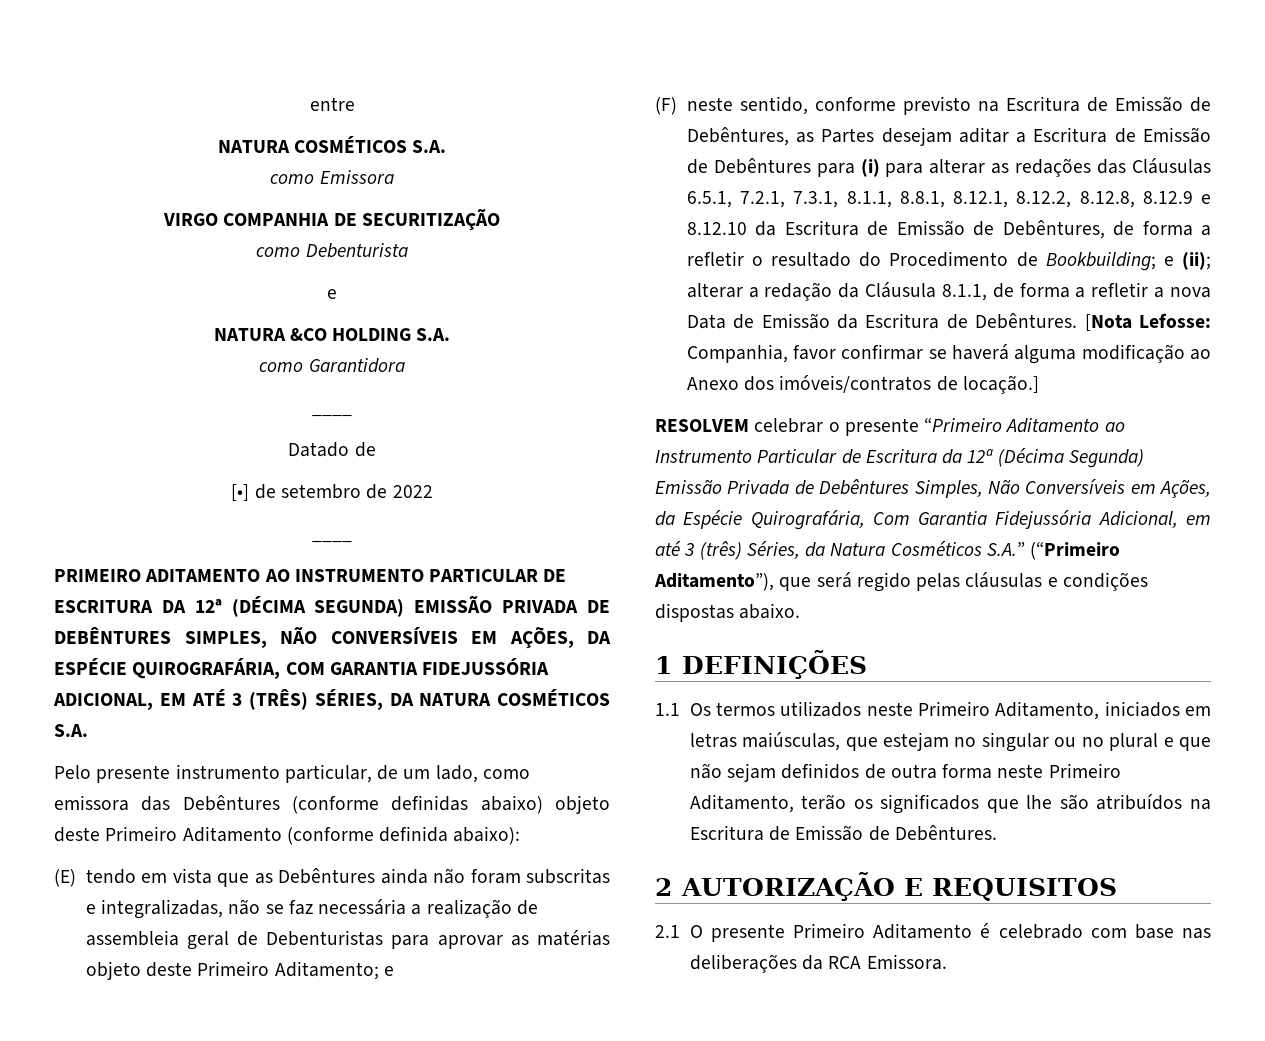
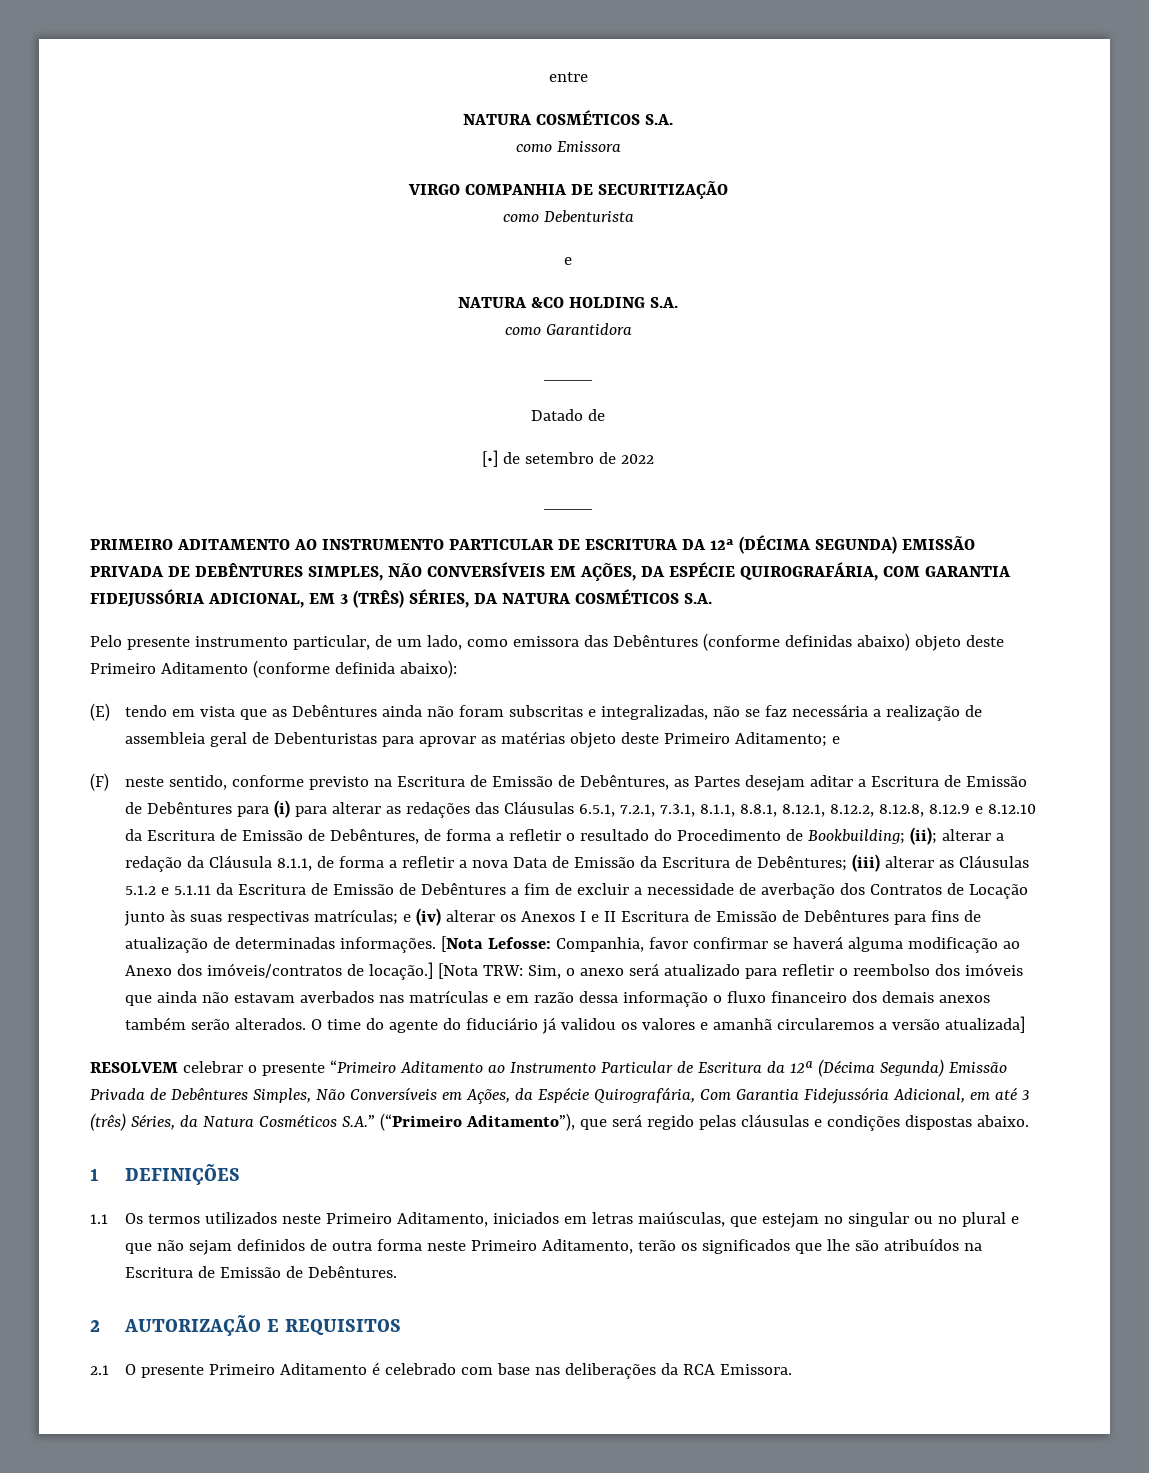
- PRIMEIRO ADITAMENTO AO INSTRUMENTO PARTICULAR DE ESCRITURA DA 12ª (DÉCIMA SEGUNDA) EMISSÃO PRIVADA DE DEBÊNTURES SIMPLES, NÃO CONVERSÍVEIS EM AÇÕES, DA ESPÉCIE QUIROGRAFÁRIA, COM GARANTIA FIDEJUSSÓRIA ADICIONAL, EM ATÉ 3 (TRÊS) SÉRIES, DA NATURA COSMÉTICOS S.A.
+ PRIMEIRO ADITAMENTO AO INSTRUMENTO PARTICULAR DE ESCRITURA DA 12ª (DÉCIMA SEGUNDA) EMISSÃO PRIVADA DE DEBÊNTURES SIMPLES, NÃO CONVERSÍVEIS EM AÇÕES, DA ESPÉCIE QUIROGRAFÁRIA, COM GARANTIA FIDEJUSSÓRIA ADICIONAL, EM 3 (TRÊS) SÉRIES, DA NATURA COSMÉTICOS S.A.
- e (ii);
+ (ii);
- alterar a redação da Cláusula 8.1.1, de forma a refletir a nova Data de Emissão da Escritura de Debêntures.
+ alterar a redação da Cláusula 8.1.1, de forma a refletir a nova Data de Emissão da Escritura de Debêntures; (iii) alterar as Cláusulas 5.1.2 e 5.1.11 da Escritura de Emissão de Debêntures a fim de excluir a necessidade de averbação dos Contratos de Locação junto às suas respectivas matrículas; e (iv) alterar os Anexos I e II Escritura de Emissão de Debêntures para fins de atualização de determinadas informações.
+ [Nota TRW: Sim, o anexo será atualizado para refletir o reembolso dos imóveis que ainda não estavam averbados nas matrículas e em razão dessa informação o fluxo financeiro dos demais anexos também serão alterados. O time do agente do fiduciário já validou os valores e amanhã circularemos a versão atualizada]

